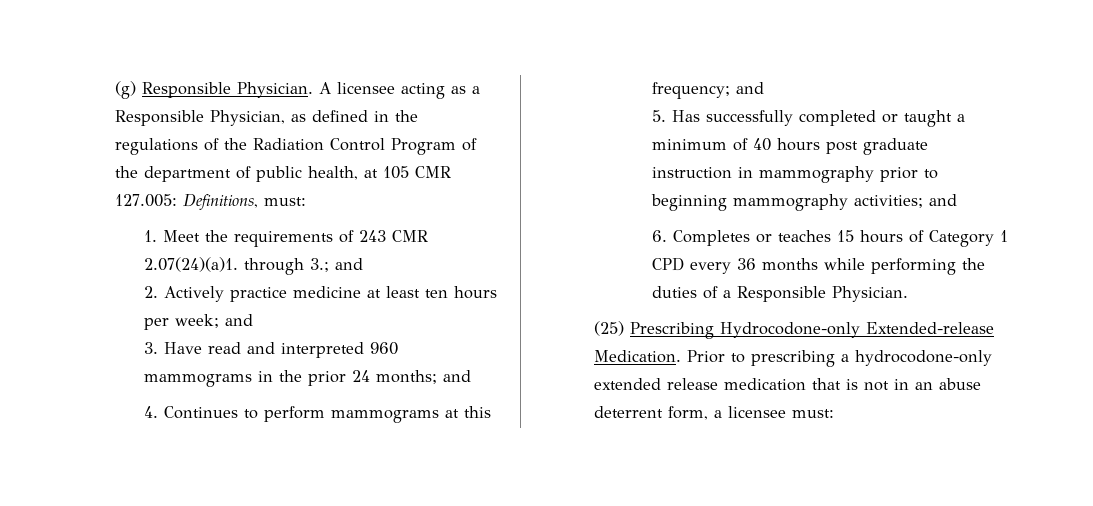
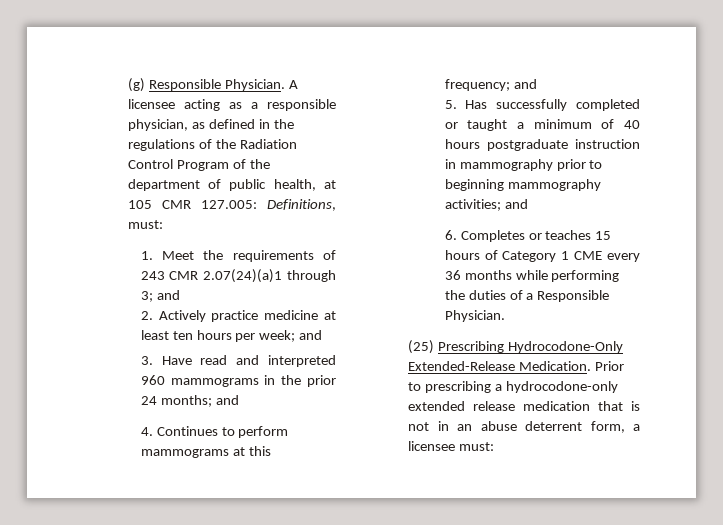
- A licensee acting as a Responsible Physician, as defined in the regulations of the Radiation Control Program of the department of public health, at 105 CMR 127.005: Definitions, must:
+ A licensee acting as a responsible physician, as defined in the regulations of the Radiation Control Program of the department of public health, at 105 CMR 127.005: Definitions, must:
- 1. Meet the requirements of 243 CMR 2.07(24)(a)1. through 3.; and
+ 1. Meet the requirements of 243 CMR 2.07(24)(a)1 through 3; and
- 5. Has successfully completed or taught a minimum of 40 hours post graduate instruction in mammography prior to beginning mammography activities; and
+ 5. Has successfully completed or taught a minimum of 40 hours postgraduate instruction in mammography prior to beginning mammography activities; and
- 6. Completes or teaches 15 hours of Category 1 CPD every 36 months while performing the duties of a Responsible Physician.
+ 6. Completes or teaches 15 hours of Category 1 CME every 36 months while performing the duties of a Responsible Physician.
- (25) Prescribing Hydrocodone-only Extended-release Medication.
+ (25) Prescribing Hydrocodone-Only Extended-Release Medication.

